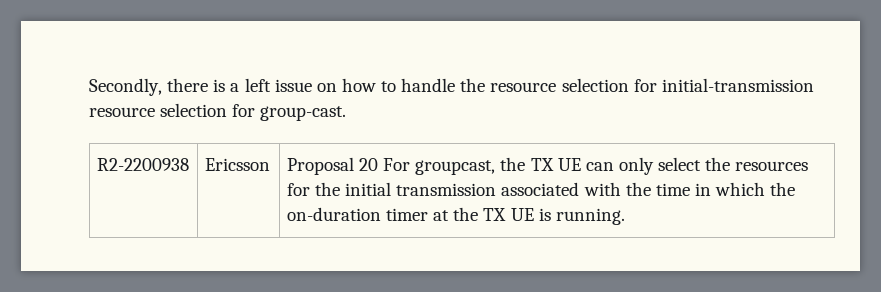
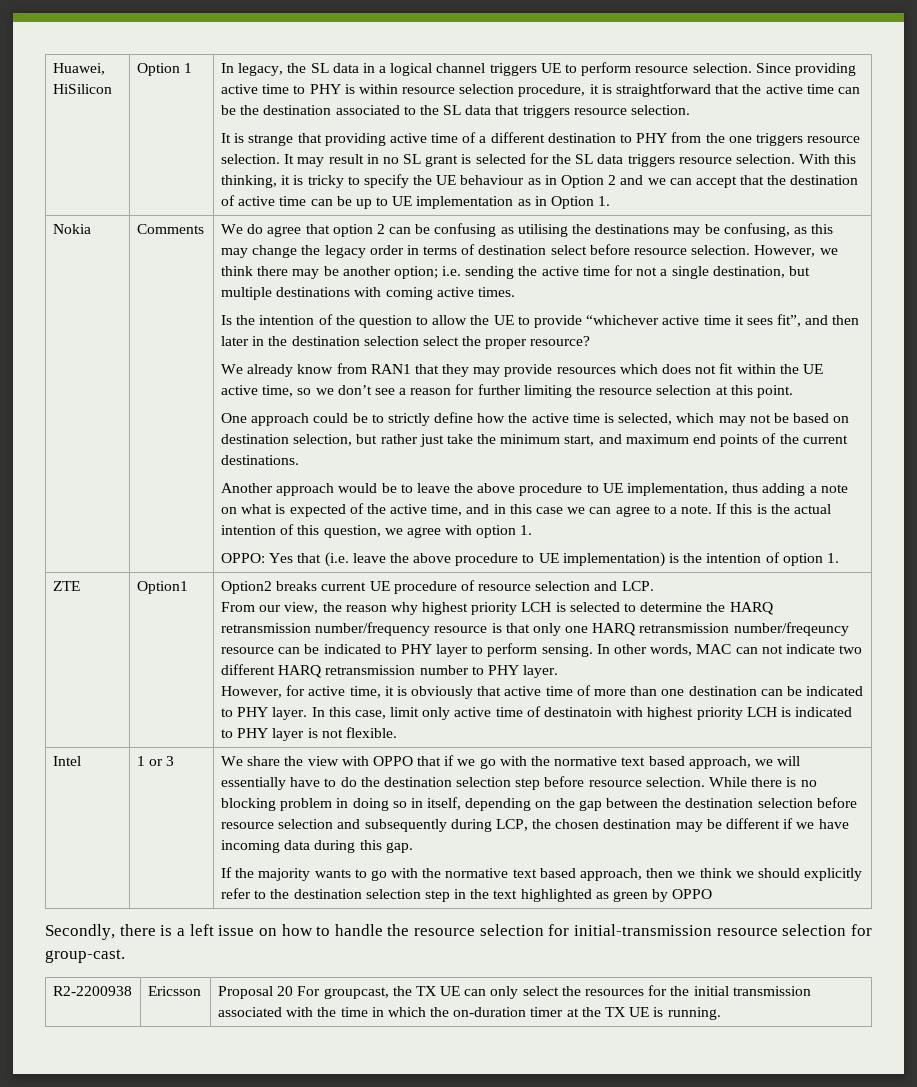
+ Huawei, HiSilicon | Option 1 | In legacy, the SL data in a logical channel triggers UE to perform resource selection. Since providing active time to PHY is within resource selection procedure, it is straightforward that the active time can be the destination associated to the SL data that triggers resource selection.
+ It is strange that providing active time of a different destination to PHY from the one triggers resource selection. It may result in no SL grant is selected for the SL data triggers resource selection. With this thinking, it is tricky to specify the UE behaviour as in Option 2 and we can accept that the destination of active time can be up to UE implementation as in Option 1.
+ Nokia | Comments | We do agree that option 2 can be confusing as utilising the destinations may be confusing, as this may change the legacy order in terms of destination select before resource selection. However, we think there may be another option; i.e. sending the active time for not a single destination, but multiple destinations with coming active times.
+ Is the intention of the question to allow the UE to provide “whichever active time it sees fit”, and then later in the destination selection select the proper resource?
+ We already know from RAN1 that they may provide resources which does not fit within the UE active time, so we don’t see a reason for further limiting the resource selection at this point.
+ One approach could be to strictly define how the active time is selected, which may not be based on destination selection, but rather just take the minimum start, and maximum end points of the current destinations.
+ Another approach would be to leave the above procedure to UE implementation, thus adding a note on what is expected of the active time, and in this case we can agree to a note. If this is the actual intention of this question, we agree with option 1.
+ OPPO: Yes that (i.e. leave the above procedure to UE implementation) is the intention of option 1.
+ ZTE | Option1 | Option2 breaks current UE procedure of resource selection and LCP.
+ From our view, the reason why highest priority LCH is selected to determine the HARQ retransmission number/frequency resource is that only one HARQ retransmission number/freqeuncy resource can be indicated to PHY layer to perform sensing. In other words, MAC can not indicate two different HARQ retransmission number to PHY layer.
+ However, for active time, it is obviously that active time of more than one destination can be indicated to PHY layer. In this case, limit only active time of destinatoin with highest priority LCH is indicated to PHY layer is not flexible.
+ Intel | 1 or 3 | We share the view with OPPO that if we go with the normative text based approach, we will essentially have to do the destination selection step before resource selection. While there is no blocking problem in doing so in itself, depending on the gap between the destination selection before resource selection and subsequently during LCP, the chosen destination may be different if we have incoming data during this gap.
+ If the majority wants to go with the normative text based approach, then we think we should explicitly refer to the destination selection step in the text highlighted as green by OPPO

